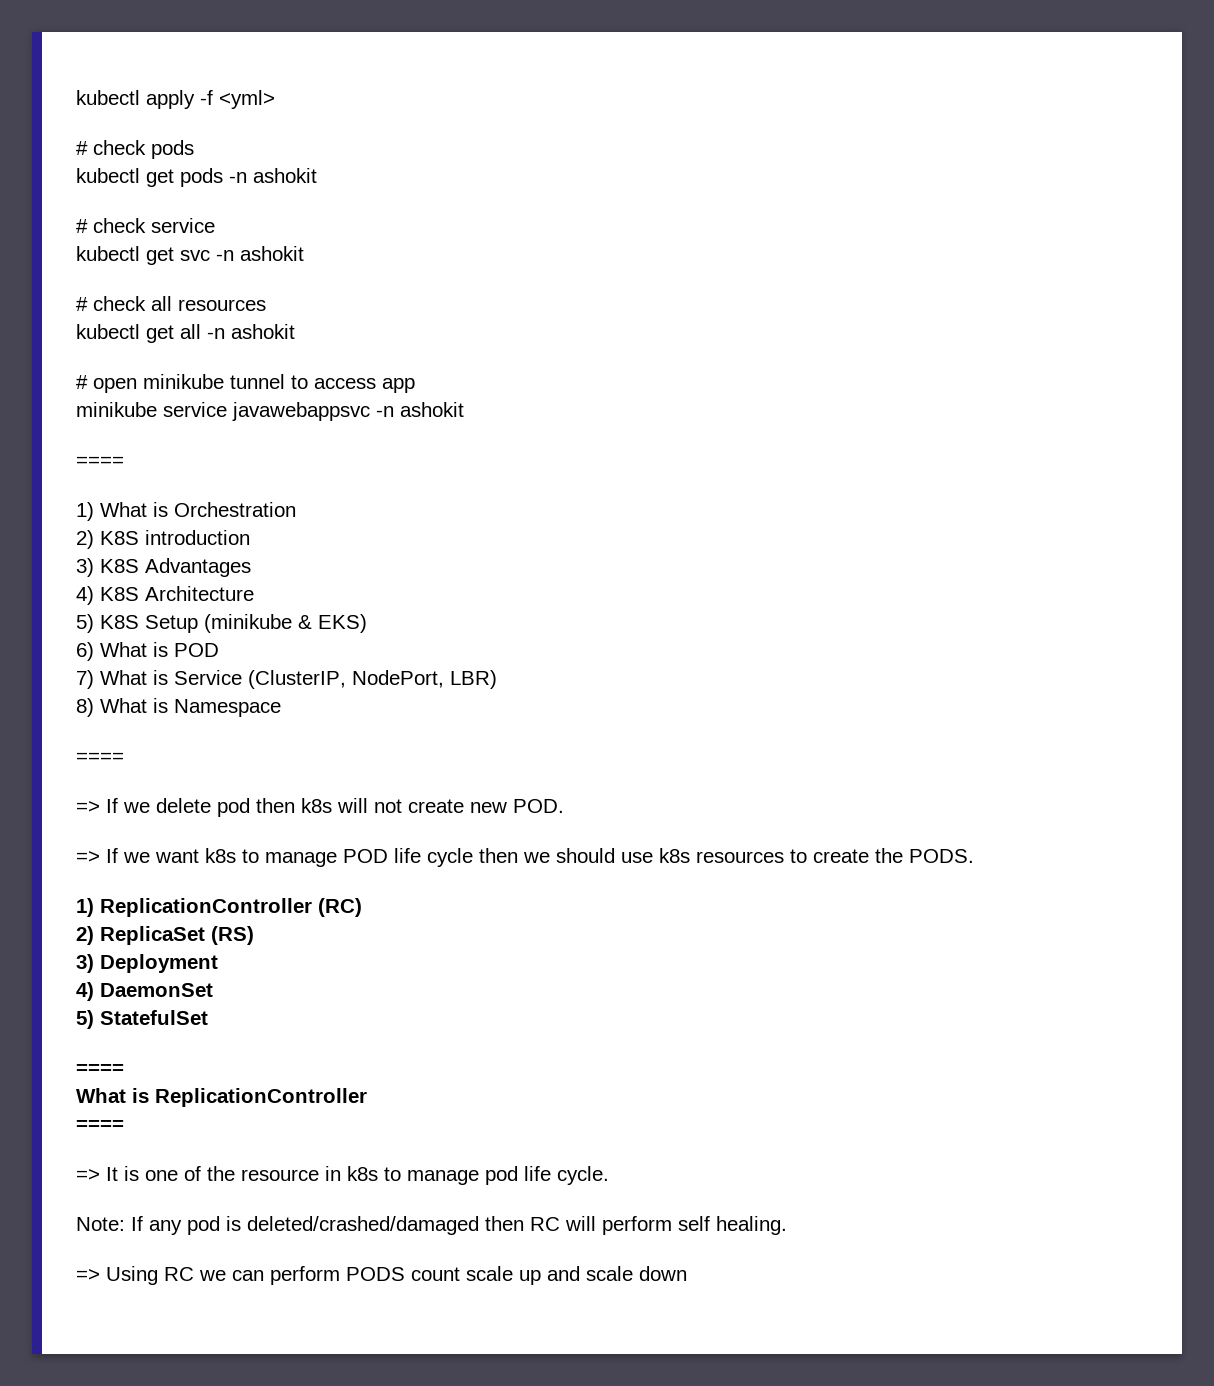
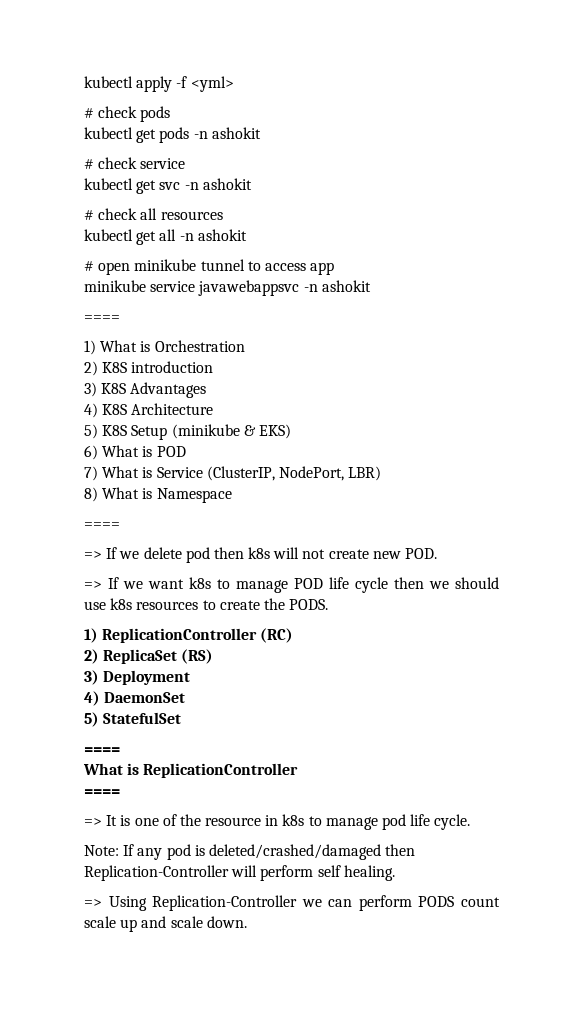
- Note: If any pod is deleted/crashed/damaged then RC will perform self healing.
+ Note: If any pod is deleted/crashed/damaged then Replication-Controller will perform self healing.
- => Using RC we can perform PODS count scale up and scale down
+ => Using Replication-Controller we can perform PODS count scale up and scale down.

